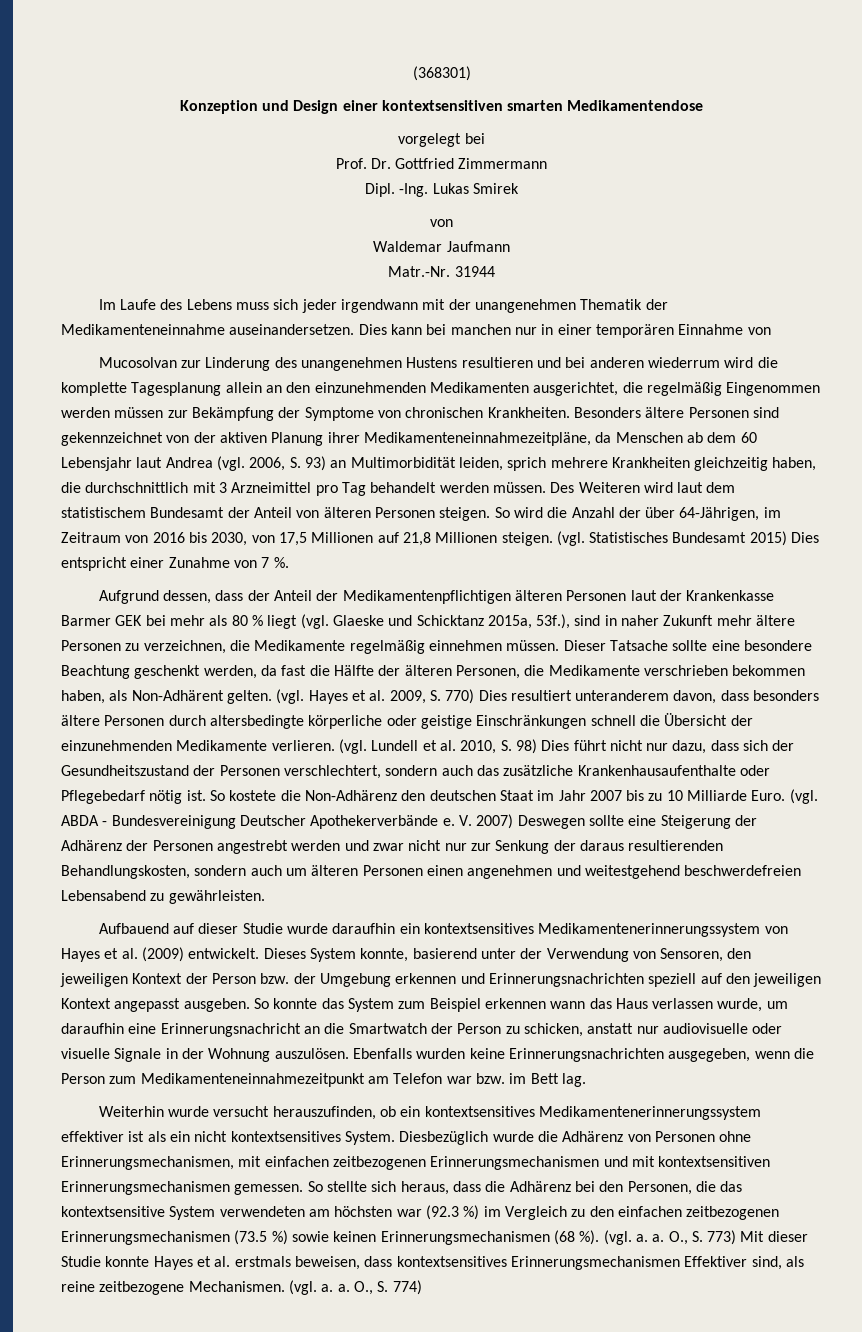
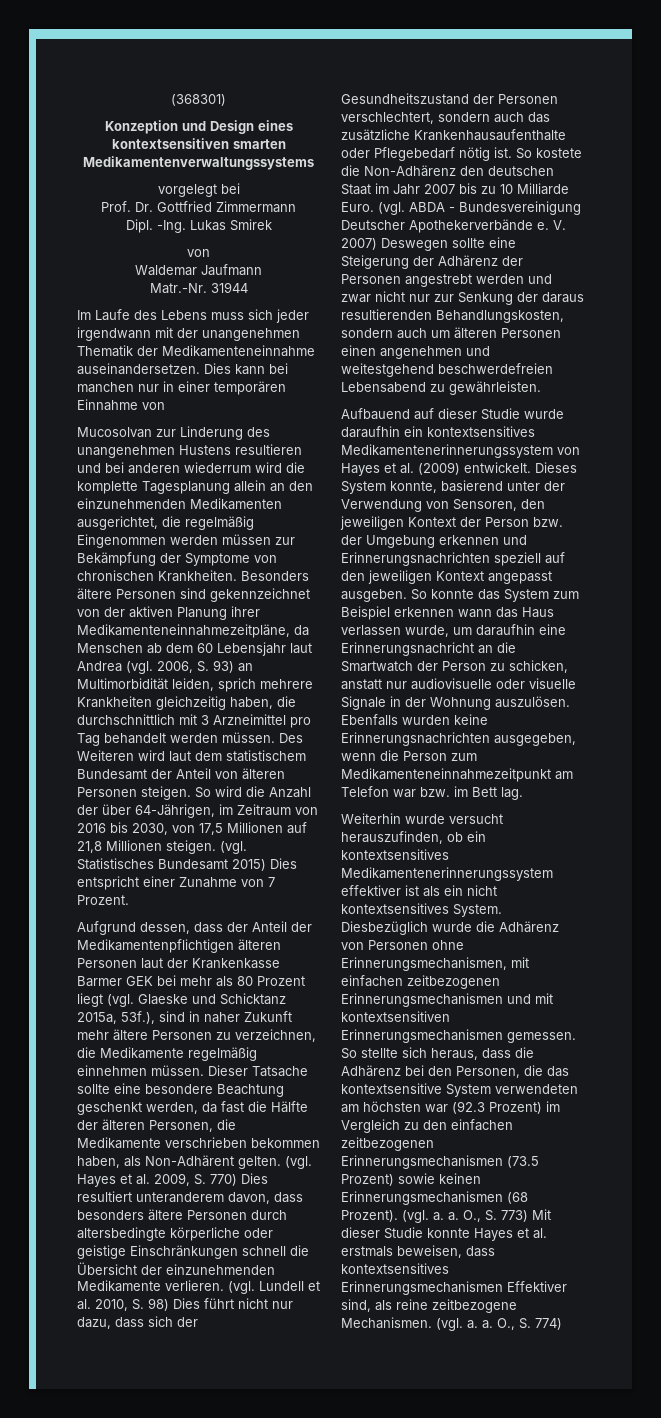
- Konzeption und Design einer kontextsensitiven smarten Medikamentendose
+ Konzeption und Design eines kontextsensitiven smarten Medikamentenverwaltungssystems
- (vgl. Statistisches Bundesamt 2015) Dies entspricht einer Zunahme von 7 %.
+ (vgl. Statistisches Bundesamt 2015) Dies entspricht einer Zunahme von 7 Prozent.
- Aufgrund dessen, dass der Anteil der Medikamentenpflichtigen älteren Personen laut der Krankenkasse Barmer GEK bei mehr als 80 % liegt (vgl. Glaeske und Schicktanz 2015a, 53f.), sind in naher Zukunft mehr ältere Personen zu verzeichnen, die Medikamente regelmäßig einnehmen müssen.
+ Aufgrund dessen, dass der Anteil der Medikamentenpflichtigen älteren Personen laut der Krankenkasse Barmer GEK bei mehr als 80 Prozent liegt (vgl. Glaeske und Schicktanz 2015a, 53f.), sind in naher Zukunft mehr ältere Personen zu verzeichnen, die Medikamente regelmäßig einnehmen müssen.
- So stellte sich heraus, dass die Adhärenz bei den Personen, die das kontextsensitive System verwendeten am höchsten war (92.3 %) im Vergleich zu den einfachen zeitbezogenen Erinnerungsmechanismen (73.5 %) sowie keinen Erinnerungsmechanismen (68 %).
+ So stellte sich heraus, dass die Adhärenz bei den Personen, die das kontextsensitive System verwendeten am höchsten war (92.3 Prozent) im Vergleich zu den einfachen zeitbezogenen Erinnerungsmechanismen (73.5 Prozent) sowie keinen Erinnerungsmechanismen (68 Prozent).

